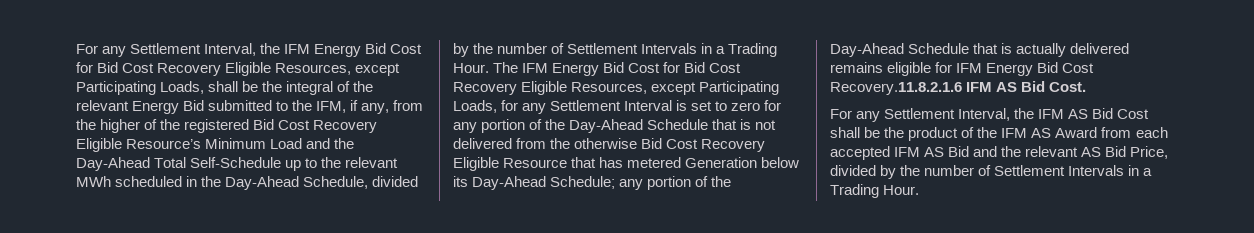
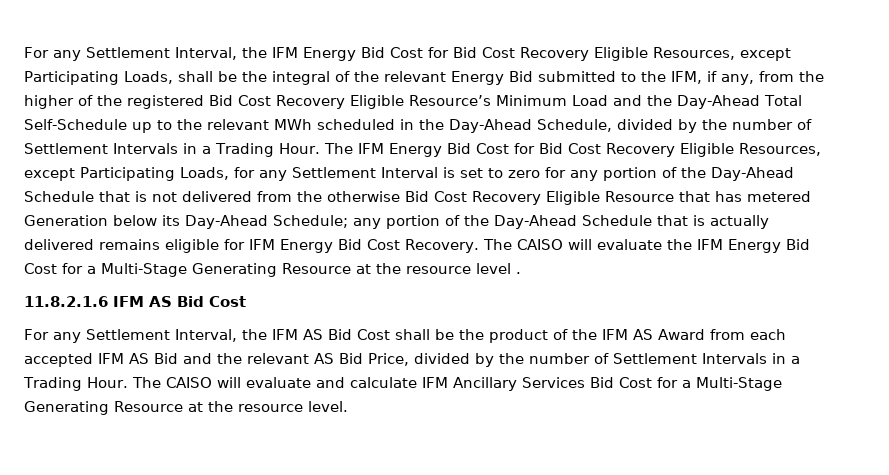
- any portion of the Day-Ahead Schedule that is actually delivered remains eligible for IFM Energy Bid Cost Recovery.11.8.2.1.6 IFM AS Bid Cost.
+ any portion of the Day-Ahead Schedule that is actually delivered remains eligible for IFM Energy Bid Cost Recovery. The CAISO will evaluate the IFM Energy Bid Cost for a Multi-Stage Generating Resource at the resource level .
+ 11.8.2.1.6 IFM AS Bid Cost
+ The CAISO will evaluate and calculate IFM Ancillary Services Bid Cost for a Multi-Stage Generating Resource at the resource level.

